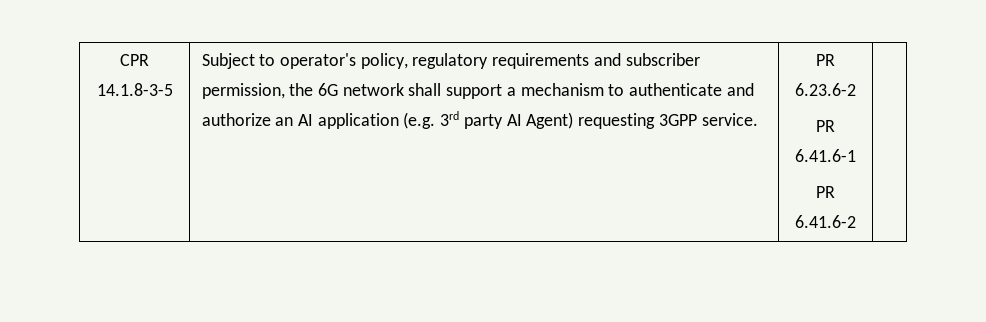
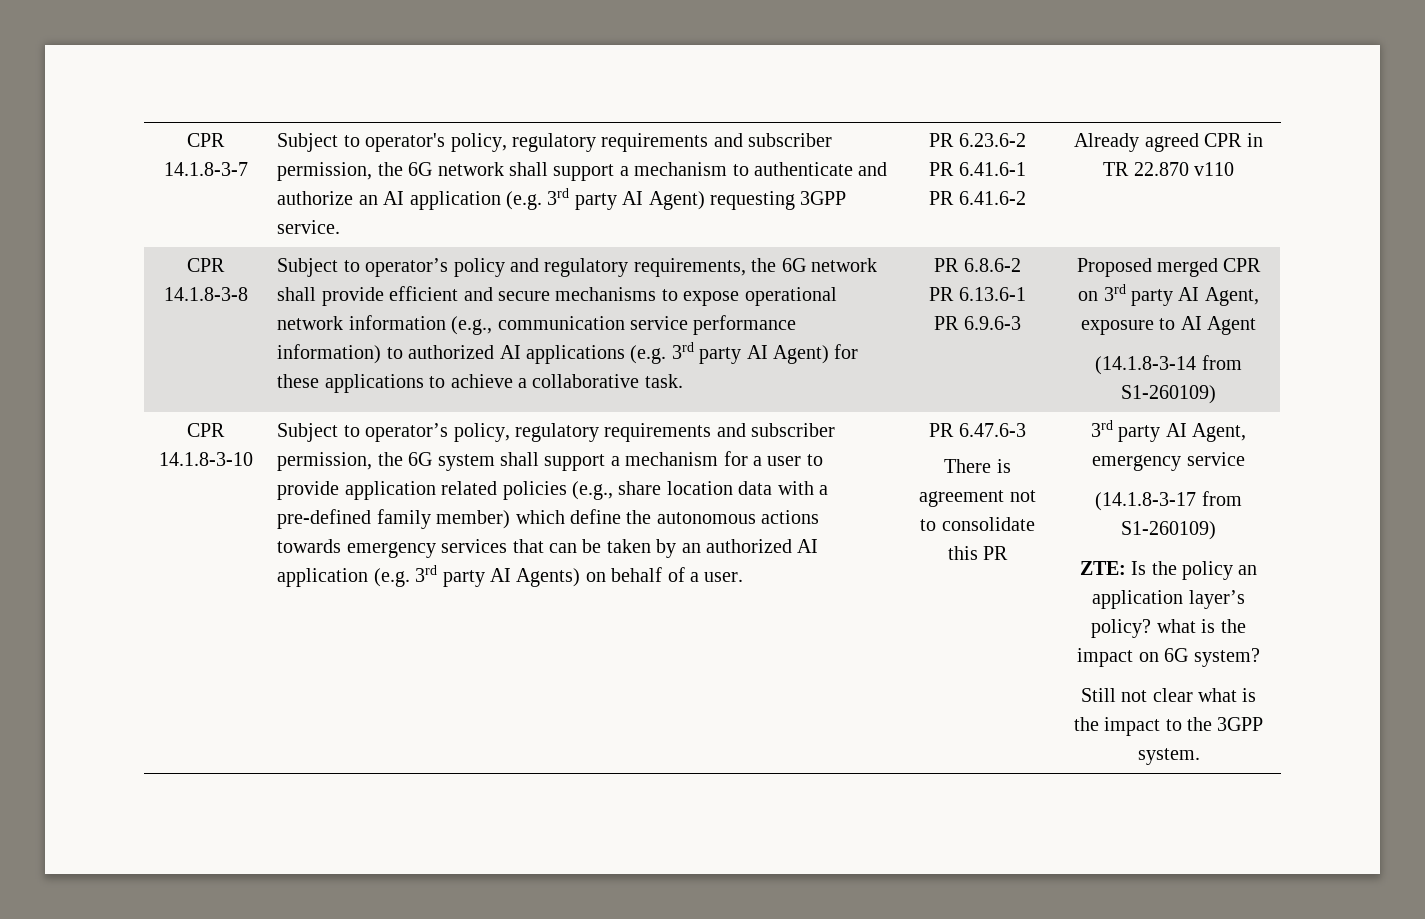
- CPR 14.1.8-3-5
+ CPR 14.1.8-3-7
+ Already agreed CPR in TR 22.870 v110
+ CPR 14.1.8-3-8 | Subject to operator’s policy and regulatory requirements, the 6G network shall provide efficient and secure mechanisms to expose operational network information (e.g., communication service performance information) to authorized AI applications (e.g. 3rd party AI Agent) for these applications to achieve a collaborative task. | PR 6.8.6-2
+ PR 6.13.6-1
+ PR 6.9.6-3 | Proposed merged CPR on 3rd party AI Agent, exposure to AI Agent
+ (14.1.8-3-14 from S1-260109)
+ CPR 14.1.8-3-10 | Subject to operator’s policy, regulatory requirements and subscriber permission, the 6G system shall support a mechanism for a user to provide application related policies (e.g., share location data with a pre-defined family member) which define the autonomous actions towards emergency services that can be taken by an authorized AI application (e.g. 3rd party AI Agents) on behalf of a user. | PR 6.47.6-3
+ There is agreement not to consolidate this PR | 3rd party AI Agent, emergency service
+ (14.1.8-3-17 from S1-260109)
+ ZTE: Is the policy an application layer’s policy? what is the impact on 6G system?
+ Still not clear what is the impact to the 3GPP system.

